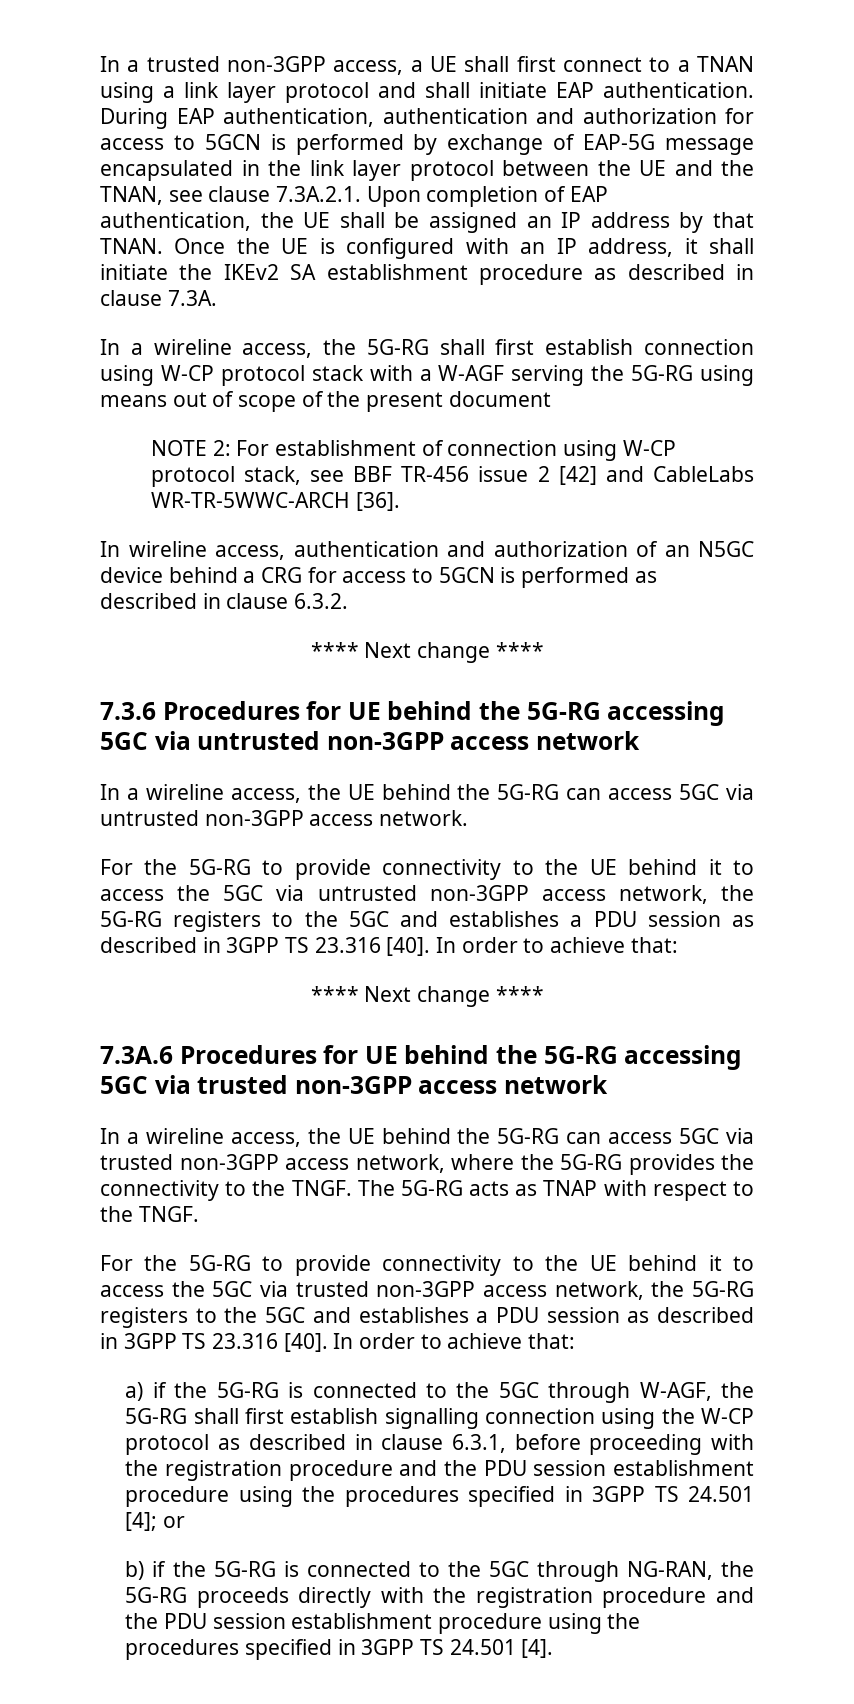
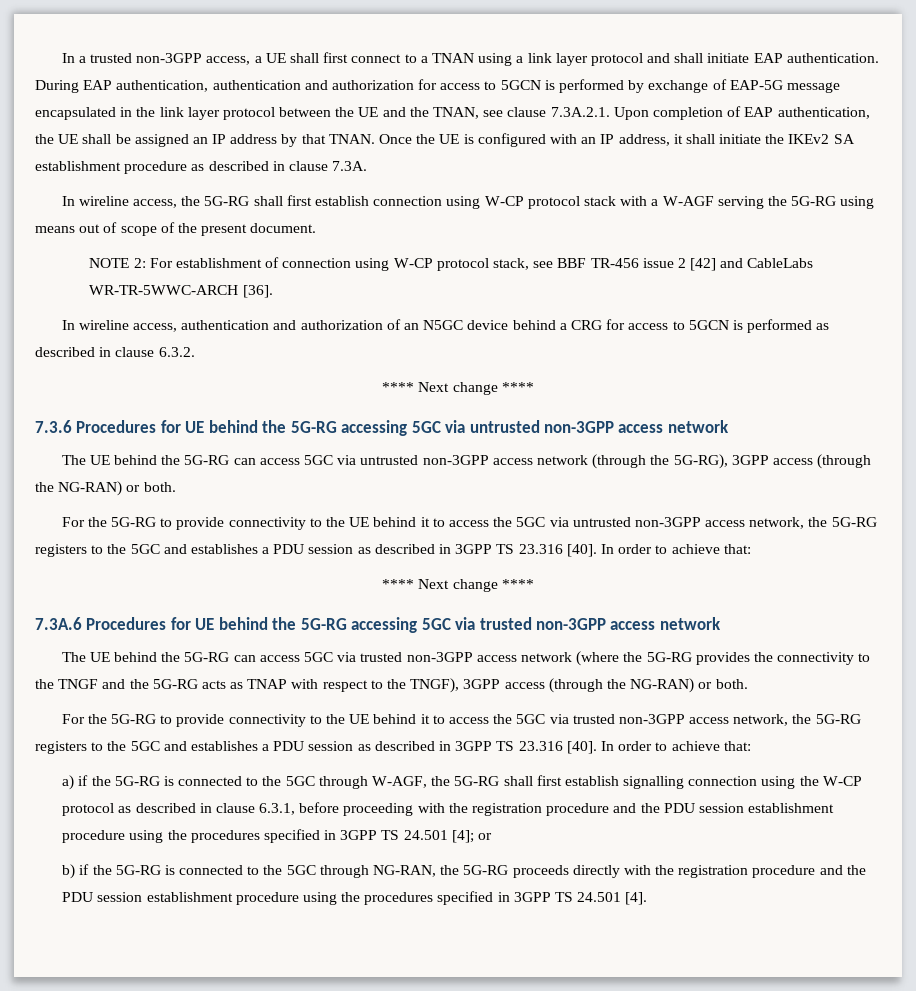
- In a wireline access, the 5G-RG shall first establish connection using W-CP protocol stack with a W-AGF serving the 5G-RG using means out of scope of the present document
+ In wireline access, the 5G-RG shall first establish connection using W-CP protocol stack with a W-AGF serving the 5G-RG using means out of scope of the present document.
- In a wireline access, the UE behind the 5G-RG can access 5GC via untrusted non-3GPP access network.
+ The UE behind the 5G-RG can access 5GC via untrusted non-3GPP access network (through the 5G-RG), 3GPP access (through the NG-RAN) or both.
- In a wireline access, the UE behind the 5G-RG can access 5GC via trusted non-3GPP access network, where the 5G-RG provides the connectivity to the TNGF. The 5G-RG acts as TNAP with respect to the TNGF.
+ The UE behind the 5G-RG can access 5GC via trusted non-3GPP access network (where the 5G-RG provides the connectivity to the TNGF and the 5G-RG acts as TNAP with respect to the TNGF), 3GPP access (through the NG-RAN) or both.

